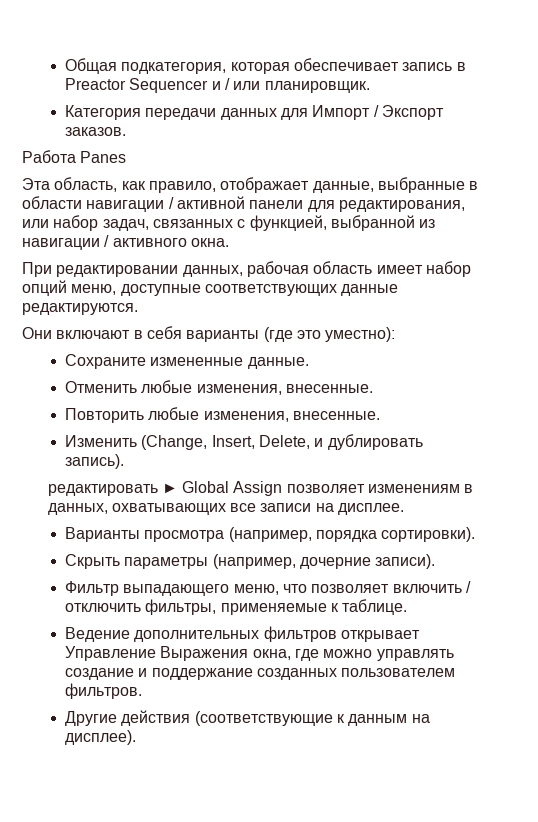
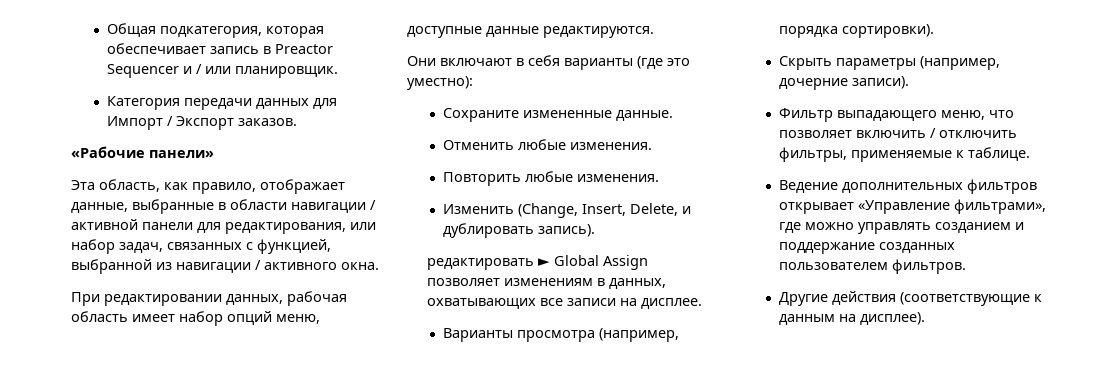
- Работа Panes
+ «Рабочие панели»
- При редактировании данных, рабочая область имеет набор опций меню, доступные соответствующих данные редактируются.
+ При редактировании данных, рабочая область имеет набор опций меню, доступные данные редактируются.
- Отменить любые изменения, внесенные.
+ Отменить любые изменения.
- Повторить любые изменения, внесенные.
+ Повторить любые изменения.
- Ведение дополнительных фильтров открывает Управление Выражения окна, где можно управлять создание и поддержание созданных пользователем фильтров.
+ Ведение дополнительных фильтров открывает «Управление фильтрами», где можно управлять созданием и поддержание созданных пользователем фильтров.

